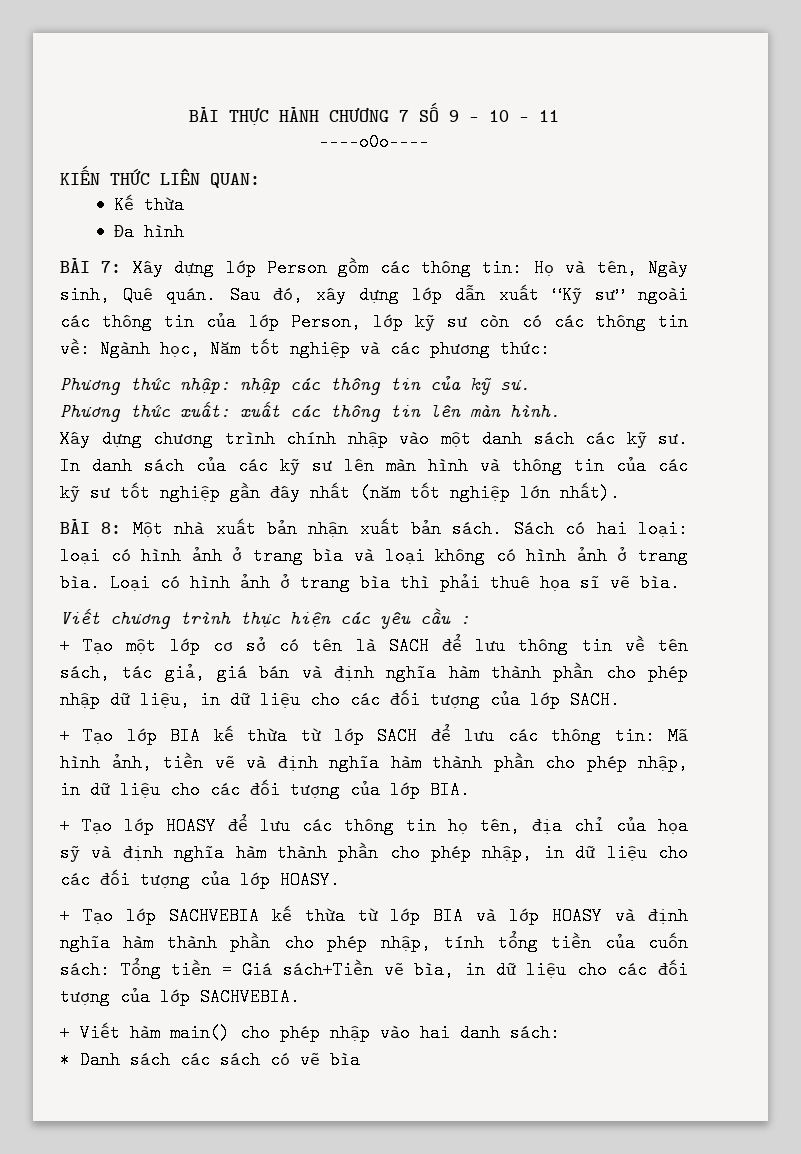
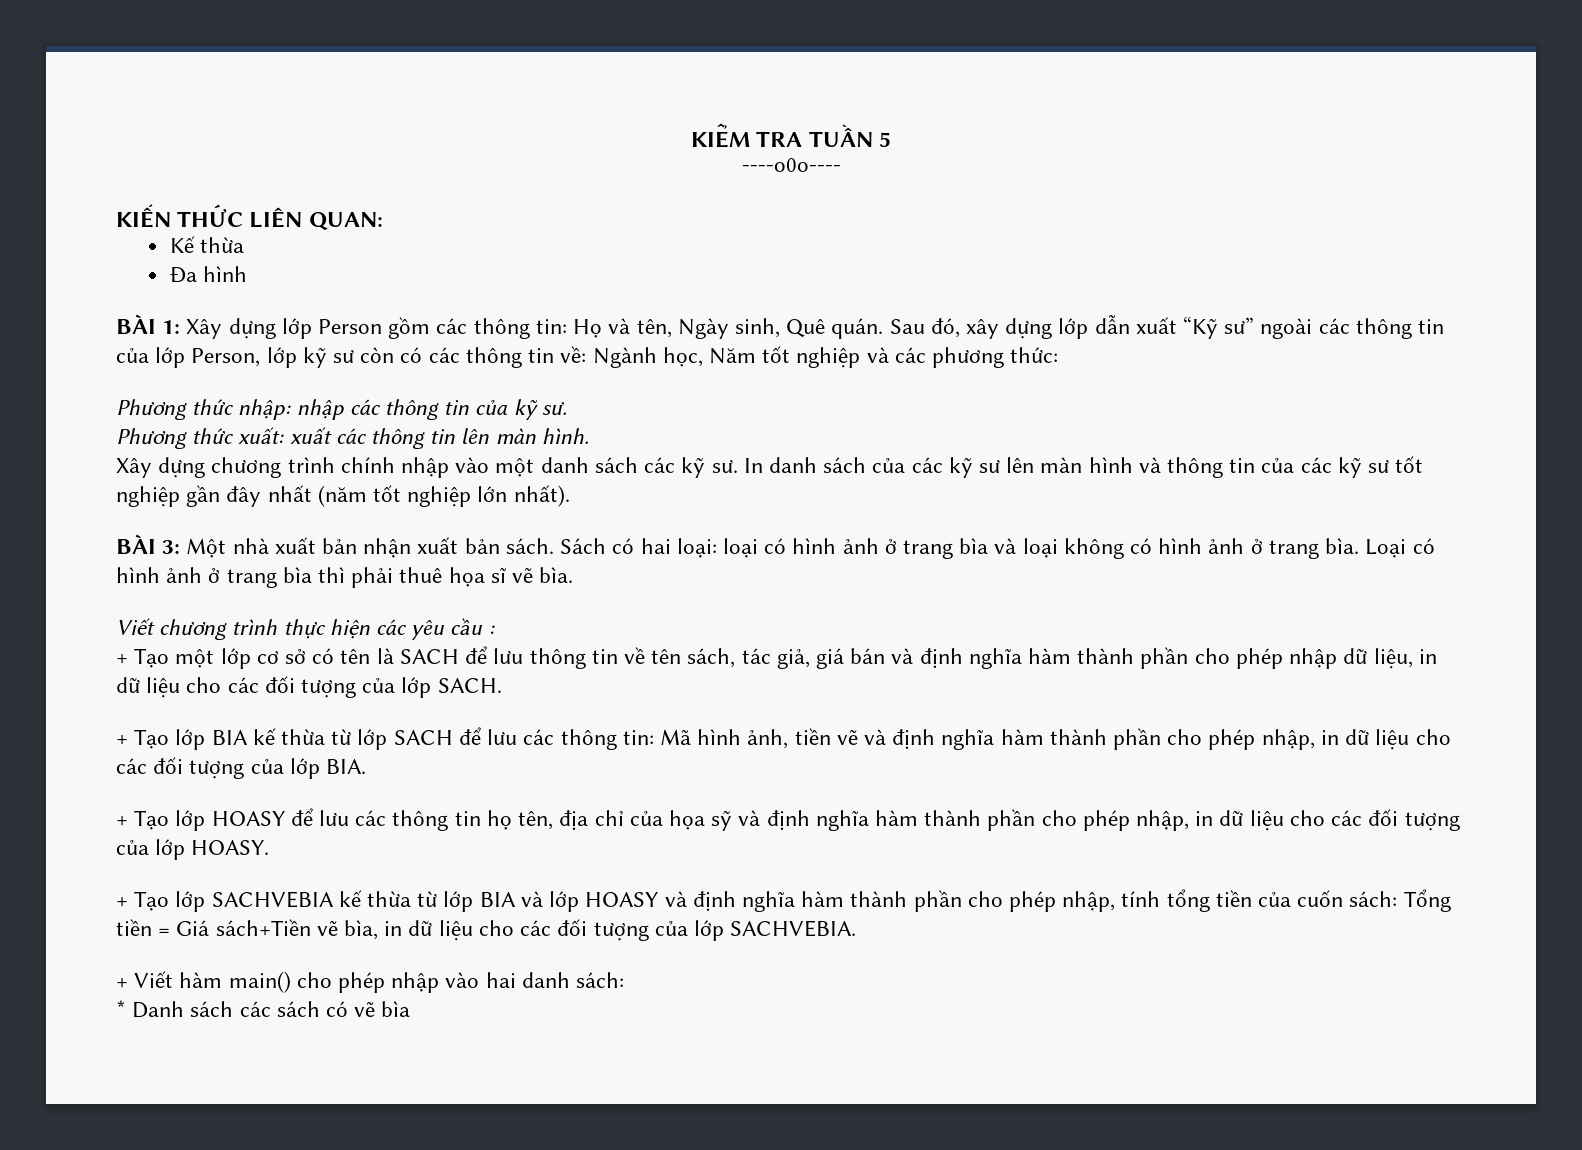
- BÀI THỰC HÀNH CHƯƠNG 7 SỐ 9 – 10 - 11
+ KIỂM TRA TUẦN 5
- BÀI 7: Xây dựng lớp Person gồm các thông tin: Họ và tên, Ngày sinh, Quê quán.
+ BÀI 1: Xây dựng lớp Person gồm các thông tin: Họ và tên, Ngày sinh, Quê quán.
- BÀI 8: Một nhà xuất bản nhận xuất bản sách.
+ BÀI 3: Một nhà xuất bản nhận xuất bản sách.

